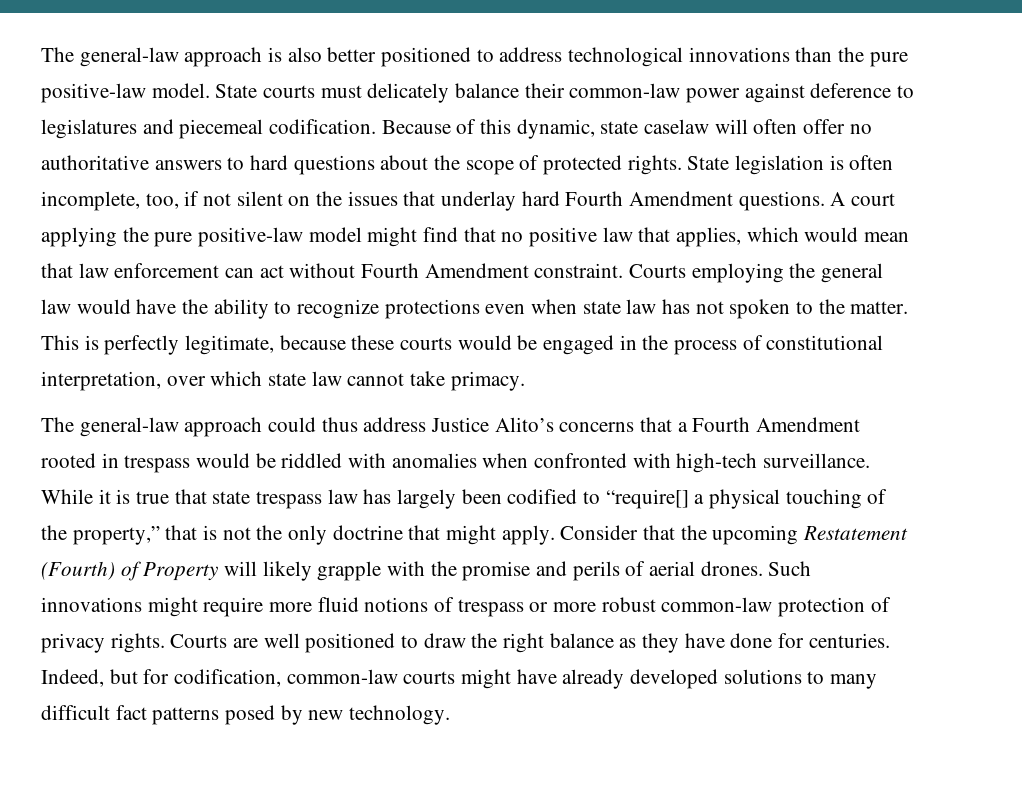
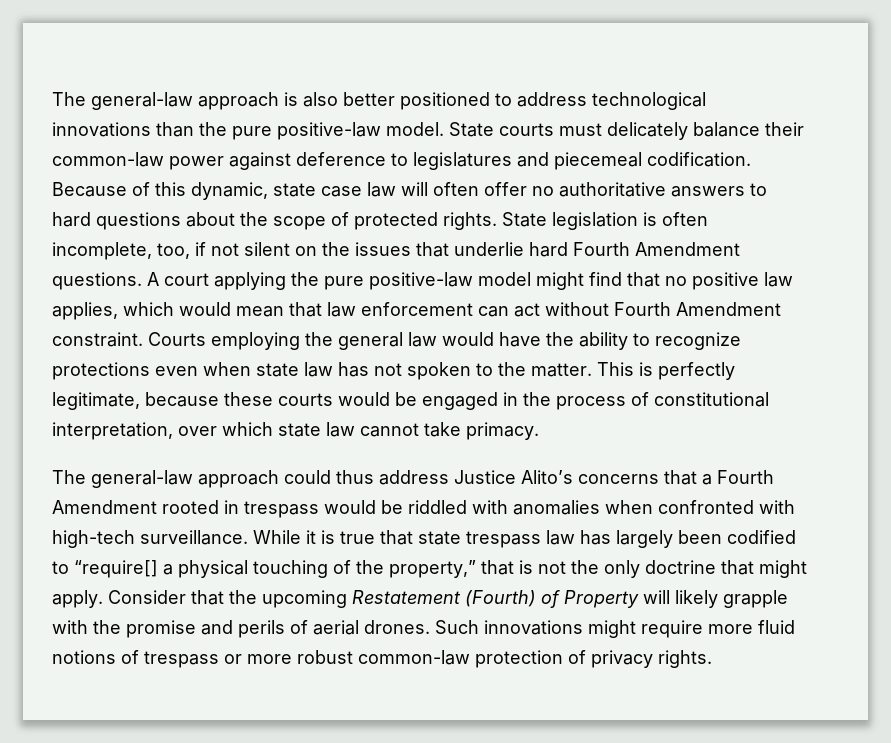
- Because of this dynamic, state caselaw will often offer no authoritative answers to hard questions about the scope of protected rights.
+ Because of this dynamic, state case law will often offer no authoritative answers to hard questions about the scope of protected rights.
- State legislation is often incomplete, too, if not silent on the issues that underlay hard Fourth Amendment questions.
+ State legislation is often incomplete, too, if not silent on the issues that underlie hard Fourth Amendment questions.
- A court applying the pure positive-law model might find that no positive law that applies, which would mean that law enforcement can act without Fourth Amendment constraint.
+ A court applying the pure positive-law model might find that no positive law applies, which would mean that law enforcement can act without Fourth Amendment constraint.
- Courts are well positioned to draw the right balance as they have done for centuries. Indeed, but for codification, common-law courts might have already developed solutions to many difficult fact patterns posed by new technology.

